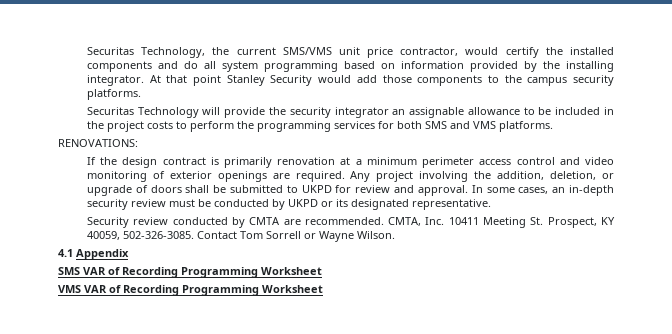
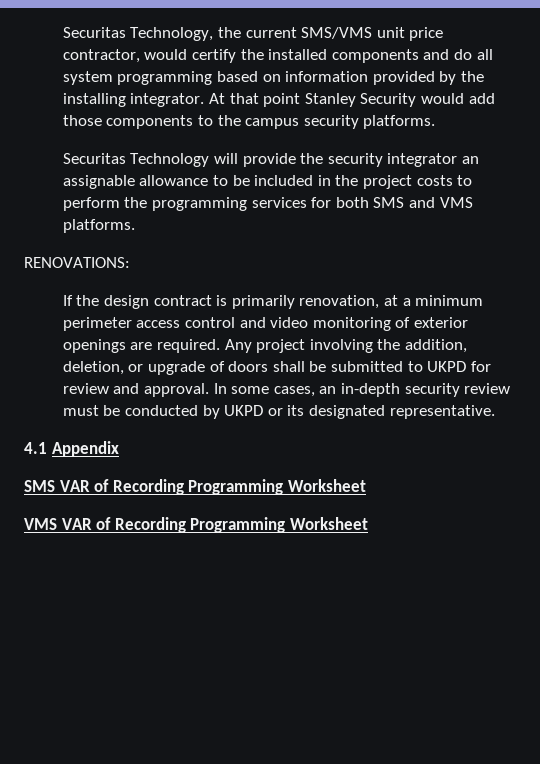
- If the design contract is primarily renovation at a minimum perimeter access control and video monitoring of exterior openings are required.
+ If the design contract is primarily renovation, at a minimum perimeter access control and video monitoring of exterior openings are required.
- Security review conducted by CMTA are recommended. CMTA, Inc. 10411 Meeting St. Prospect, KY 40059, 502-326-3085. Contact Tom Sorrell or Wayne Wilson.

